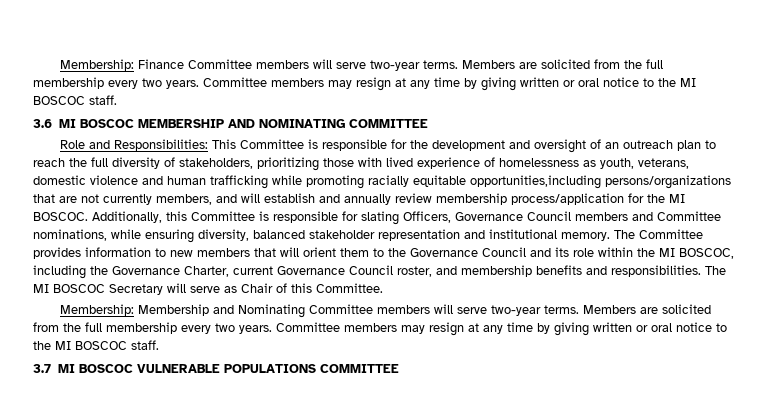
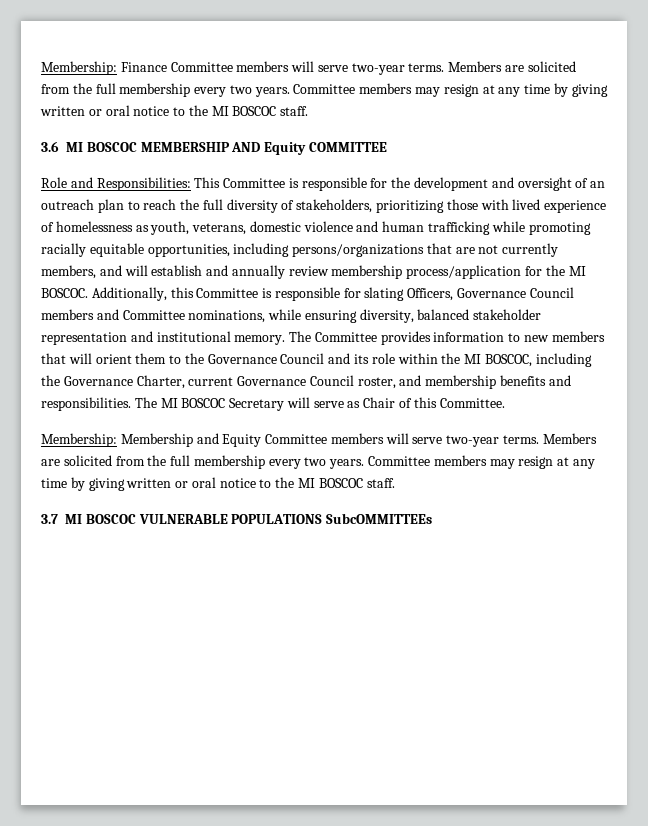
- 3.6 MI BOSCOC MEMBERSHIP AND NOMINATING COMMITTEE
+ 3.6 MI BOSCOC MEMBERSHIP AND Equity COMMITTEE
- Role and Responsibilities: This Committee is responsible for the development and oversight of an outreach plan to reach the full diversity of stakeholders, prioritizing those with lived experience of homelessness as youth, veterans, domestic violence and human trafficking while promoting racially equitable opportunities,including persons/organizations that are not currently members, and will establish and annually review membership process/application for the MI BOSCOC.
+ Role and Responsibilities: This Committee is responsible for the development and oversight of an outreach plan to reach the full diversity of stakeholders, prioritizing those with lived experience of homelessness as youth, veterans, domestic violence and human trafficking while promoting racially equitable opportunities, including persons/organizations that are not currently members, and will establish and annually review membership process/application for the MI BOSCOC.
- Membership: Membership and Nominating Committee members will serve two-year terms.
+ Membership: Membership and Equity Committee members will serve two-year terms.
- 3.7 MI BOSCOC VULNERABLE POPULATIONS COMMITTEE
+ 3.7 MI BOSCOC VULNERABLE POPULATIONS SubcOMMITTEEs

